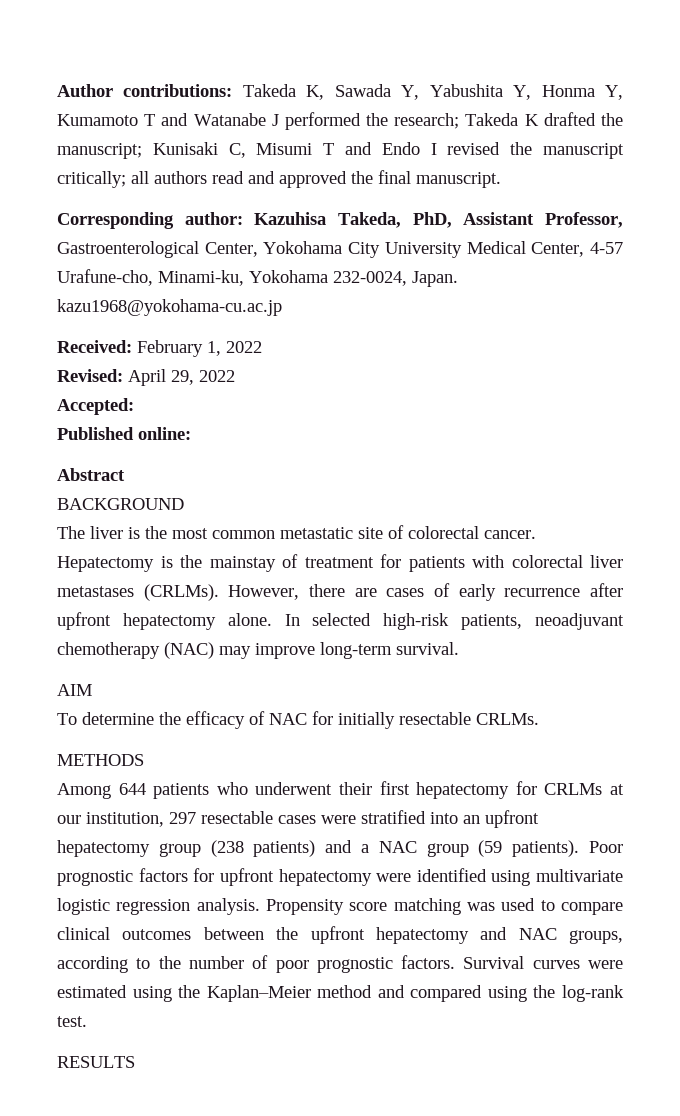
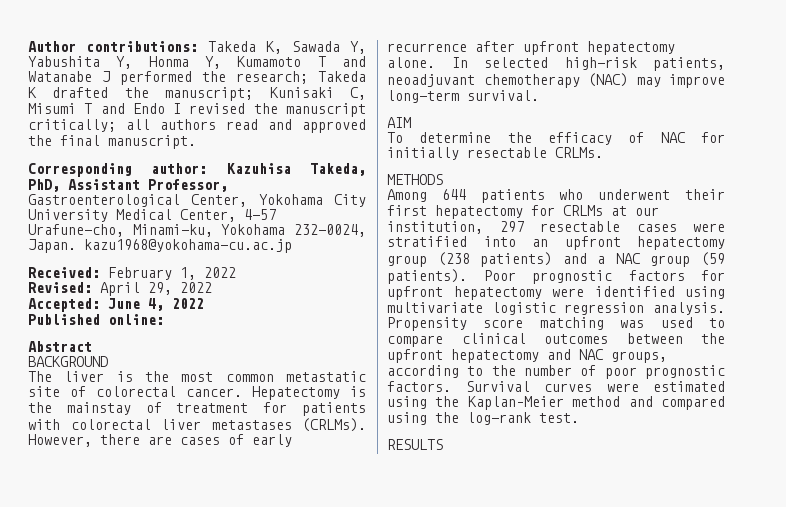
- Accepted:
+ Accepted: June 4, 2022

